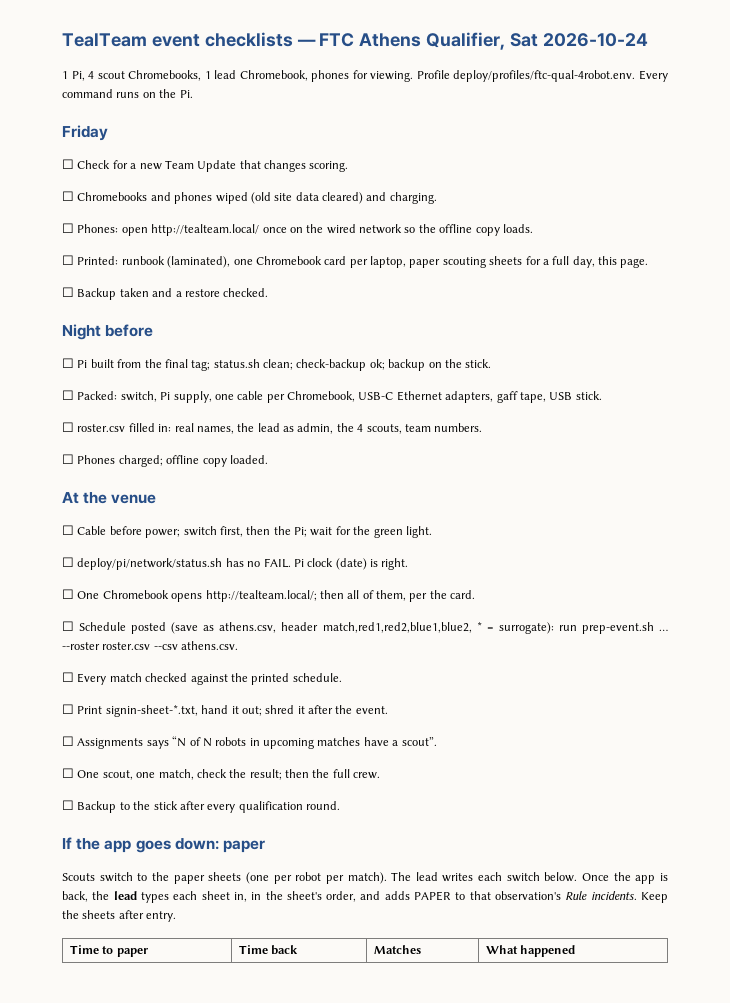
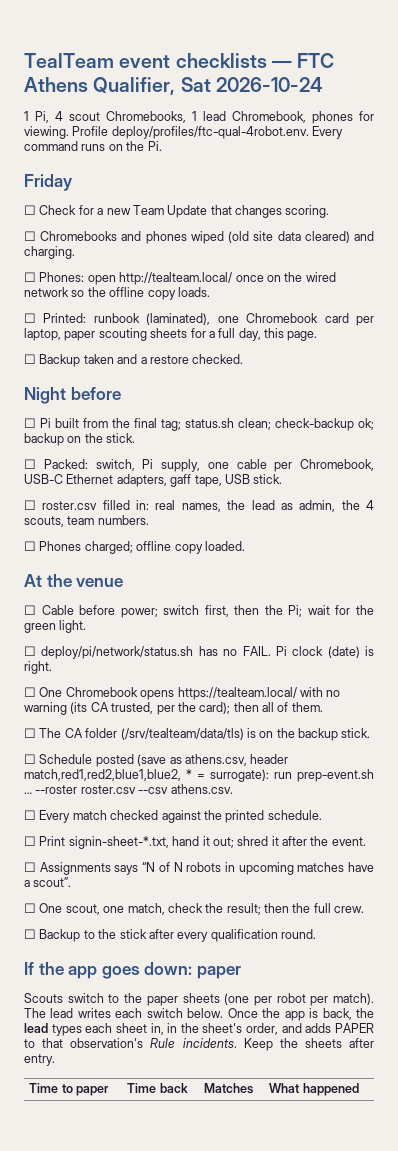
- ☐ One Chromebook opens http://tealteam.local/; then all of them, per the card.
+ ☐ One Chromebook opens https://tealteam.local/ with no warning (its CA trusted, per the card); then all of them.
+ ☐ The CA folder (/srv/tealteam/data/tls) is on the backup stick.

